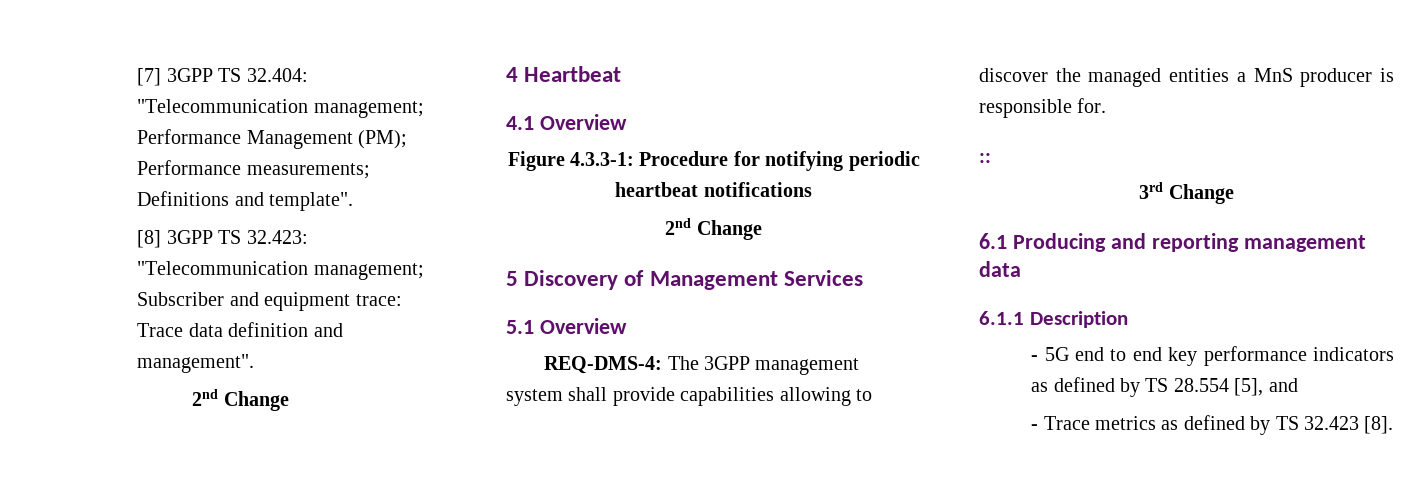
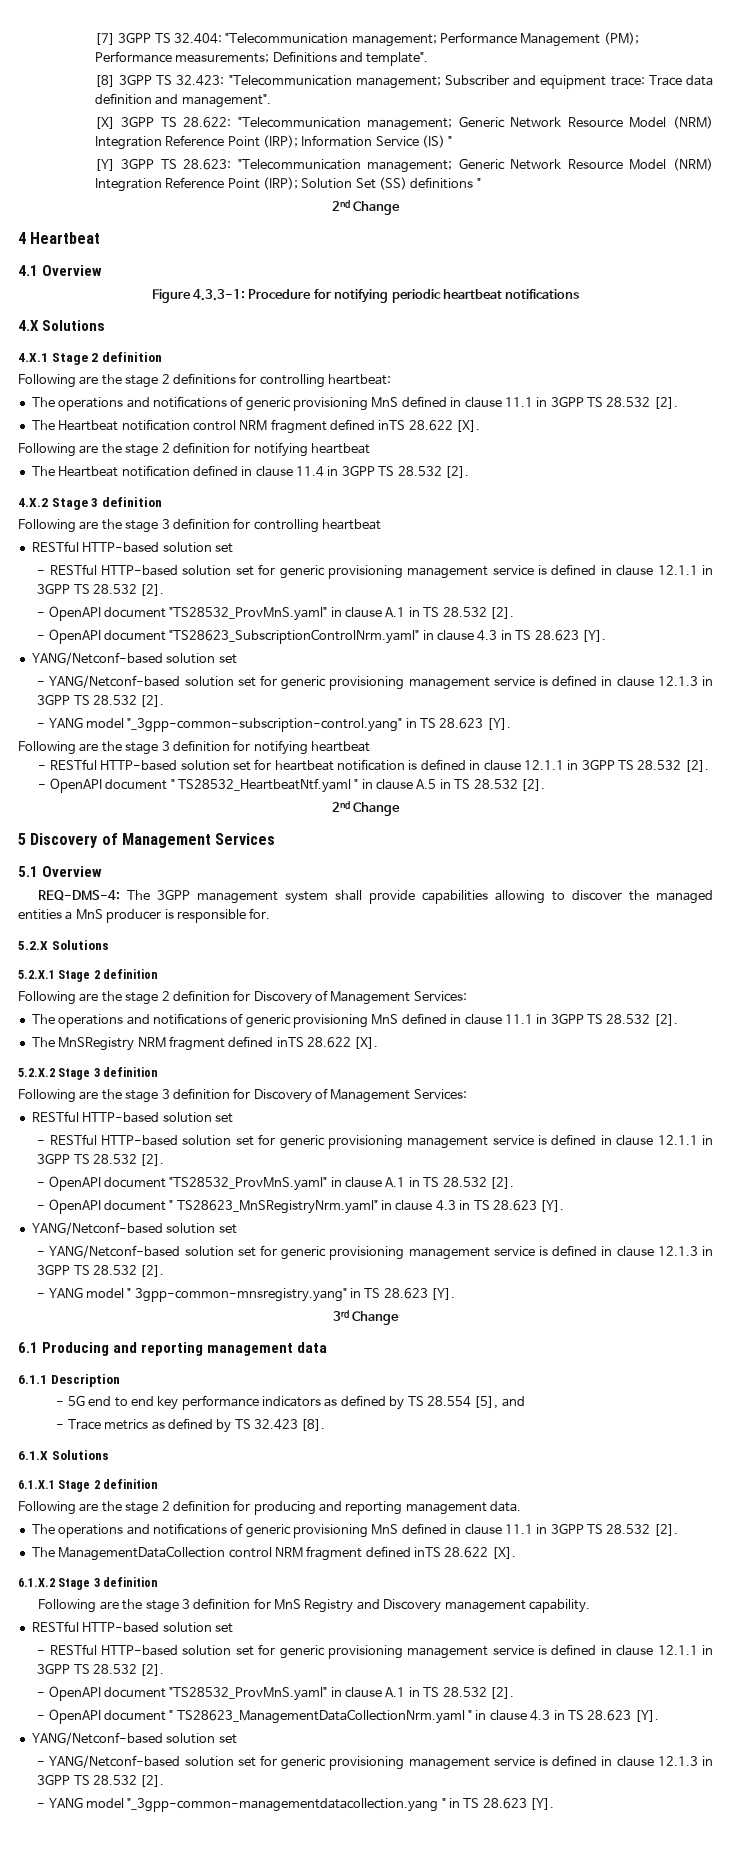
+ [X] 3GPP TS 28.622: "Telecommunication management; Generic Network Resource Model (NRM) Integration Reference Point (IRP); Information Service (IS) "
+ [Y] 3GPP TS 28.623: "Telecommunication management; Generic Network Resource Model (NRM) Integration Reference Point (IRP); Solution Set (SS) definitions "
+ 4.X Solutions
+ 4.X.1 Stage 2 definition
+ Following are the stage 2 definitions for controlling heartbeat:
+ The operations and notifications of generic provisioning MnS defined in clause 11.1 in 3GPP TS 28.532 [2].
+ The Heartbeat notification control NRM fragment defined inTS 28.622 [X].
+ Following are the stage 2 definition for notifying heartbeat
+ The Heartbeat notification defined in clause 11.4 in 3GPP TS 28.532 [2].
+ 4.X.2 Stage 3 definition
+ Following are the stage 3 definition for controlling heartbeat
+ RESTful HTTP-based solution set
+ - RESTful HTTP-based solution set for generic provisioning management service is defined in clause 12.1.1 in 3GPP TS 28.532 [2].
+ - OpenAPI document "TS28532_ProvMnS.yaml" in clause A.1 in TS 28.532 [2].
+ - OpenAPI document "TS28623_SubscriptionControlNrm.yaml" in clause 4.3 in TS 28.623 [Y].
+ YANG/Netconf-based solution set
+ - YANG/Netconf-based solution set for generic provisioning management service is defined in clause 12.1.3 in 3GPP TS 28.532 [2].
+ - YANG model "_3gpp-common-subscription-control.yang" in TS 28.623 [Y].
+ Following are the stage 3 definition for notifying heartbeat
+ - RESTful HTTP-based solution set for heartbeat notification is defined in clause 12.1.1 in 3GPP TS 28.532 [2].
+ - OpenAPI document " TS28532_HeartbeatNtf.yaml " in clause A.5 in TS 28.532 [2].
- ::
+ 5.2.X Solutions
+ 5.2.X.1 Stage 2 definition
+ Following are the stage 2 definition for Discovery of Management Services:
+ The operations and notifications of generic provisioning MnS defined in clause 11.1 in 3GPP TS 28.532 [2].
+ The MnSRegistry NRM fragment defined inTS 28.622 [X].
+ 5.2.X.2 Stage 3 definition
+ Following are the stage 3 definition for Discovery of Management Services:
+ RESTful HTTP-based solution set
+ - RESTful HTTP-based solution set for generic provisioning management service is defined in clause 12.1.1 in 3GPP TS 28.532 [2].
+ - OpenAPI document "TS28532_ProvMnS.yaml" in clause A.1 in TS 28.532 [2].
+ - OpenAPI document " TS28623_MnSRegistryNrm.yaml" in clause 4.3 in TS 28.623 [Y].
+ YANG/Netconf-based solution set
+ - YANG/Netconf-based solution set for generic provisioning management service is defined in clause 12.1.3 in 3GPP TS 28.532 [2].
+ - YANG model " 3gpp-common-mnsregistry.yang" in TS 28.623 [Y].
+ 6.1.X Solutions
+ 6.1.X.1 Stage 2 definition
+ Following are the stage 2 definition for producing and reporting management data.
+ The operations and notifications of generic provisioning MnS defined in clause 11.1 in 3GPP TS 28.532 [2].
+ The ManagementDataCollection control NRM fragment defined inTS 28.622 [X].
+ 6.1.X.2 Stage 3 definition
+ Following are the stage 3 definition for MnS Registry and Discovery management capability.
+ RESTful HTTP-based solution set
+ - RESTful HTTP-based solution set for generic provisioning management service is defined in clause 12.1.1 in 3GPP TS 28.532 [2].
+ - OpenAPI document "TS28532_ProvMnS.yaml" in clause A.1 in TS 28.532 [2].
+ - OpenAPI document " TS28623_ManagementDataCollectionNrm.yaml " in clause 4.3 in TS 28.623 [Y].
+ YANG/Netconf-based solution set
+ - YANG/Netconf-based solution set for generic provisioning management service is defined in clause 12.1.3 in 3GPP TS 28.532 [2].
+ - YANG model "_3gpp-common-managementdatacollection.yang " in TS 28.623 [Y].

